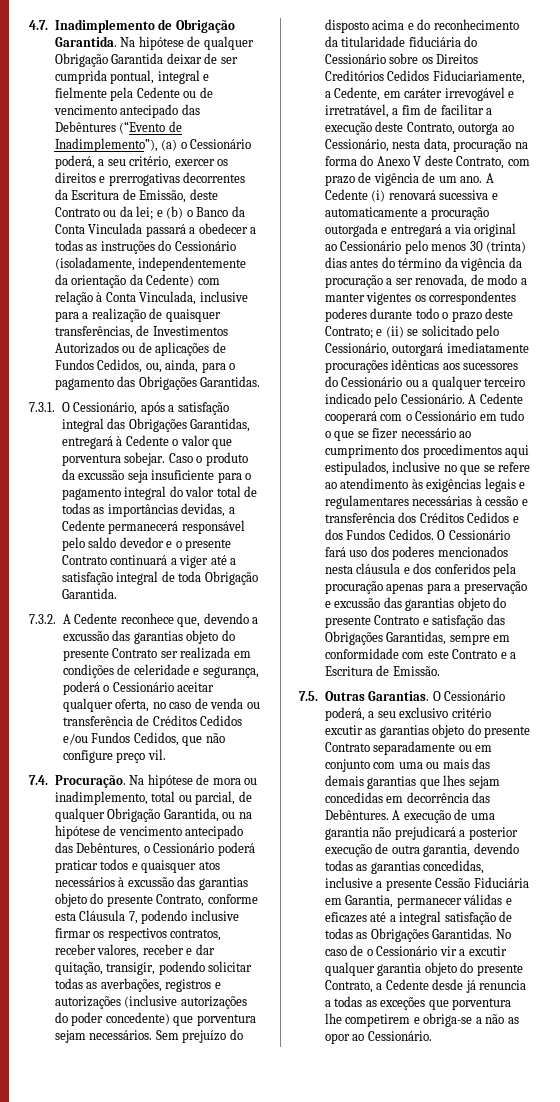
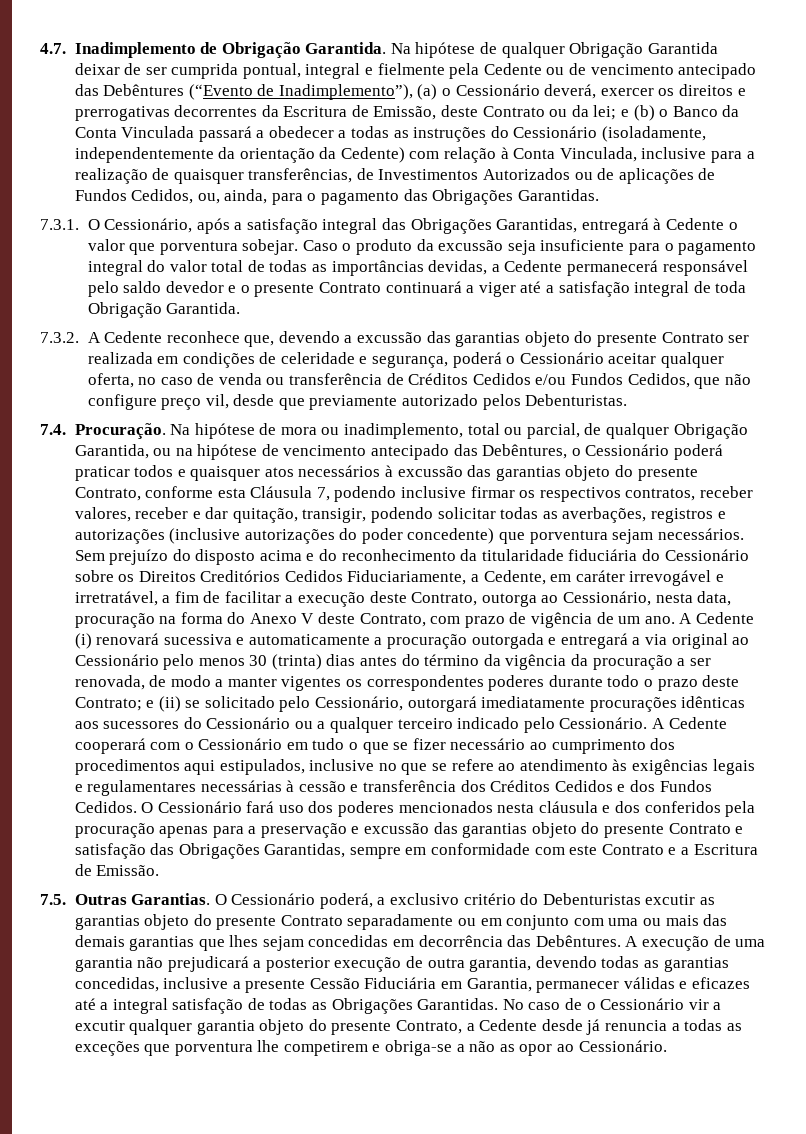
- Na hipótese de qualquer Obrigação Garantida deixar de ser cumprida pontual, integral e fielmente pela Cedente ou de vencimento antecipado das Debêntures (“Evento de Inadimplemento”), (a) o Cessionário poderá, a seu critério, exercer os direitos e prerrogativas decorrentes da Escritura de Emissão, deste Contrato ou da lei;
+ Na hipótese de qualquer Obrigação Garantida deixar de ser cumprida pontual, integral e fielmente pela Cedente ou de vencimento antecipado das Debêntures (“Evento de Inadimplemento”), (a) o Cessionário deverá, exercer os direitos e prerrogativas decorrentes da Escritura de Emissão, deste Contrato ou da lei;
- 7.3.2. A Cedente reconhece que, devendo a excussão das garantias objeto do presente Contrato ser realizada em condições de celeridade e segurança, poderá o Cessionário aceitar qualquer oferta, no caso de venda ou transferência de Créditos Cedidos e/ou Fundos Cedidos, que não configure preço vil.
+ 7.3.2. A Cedente reconhece que, devendo a excussão das garantias objeto do presente Contrato ser realizada em condições de celeridade e segurança, poderá o Cessionário aceitar qualquer oferta, no caso de venda ou transferência de Créditos Cedidos e/ou Fundos Cedidos, que não configure preço vil, desde que previamente autorizado pelos Debenturistas.
- O Cessionário poderá, a seu exclusivo critério excutir as garantias objeto do presente Contrato separadamente ou em conjunto com uma ou mais das demais garantias que lhes sejam concedidas em decorrência das Debêntures.
+ O Cessionário poderá, a exclusivo critério do Debenturistas excutir as garantias objeto do presente Contrato separadamente ou em conjunto com uma ou mais das demais garantias que lhes sejam concedidas em decorrência das Debêntures.

